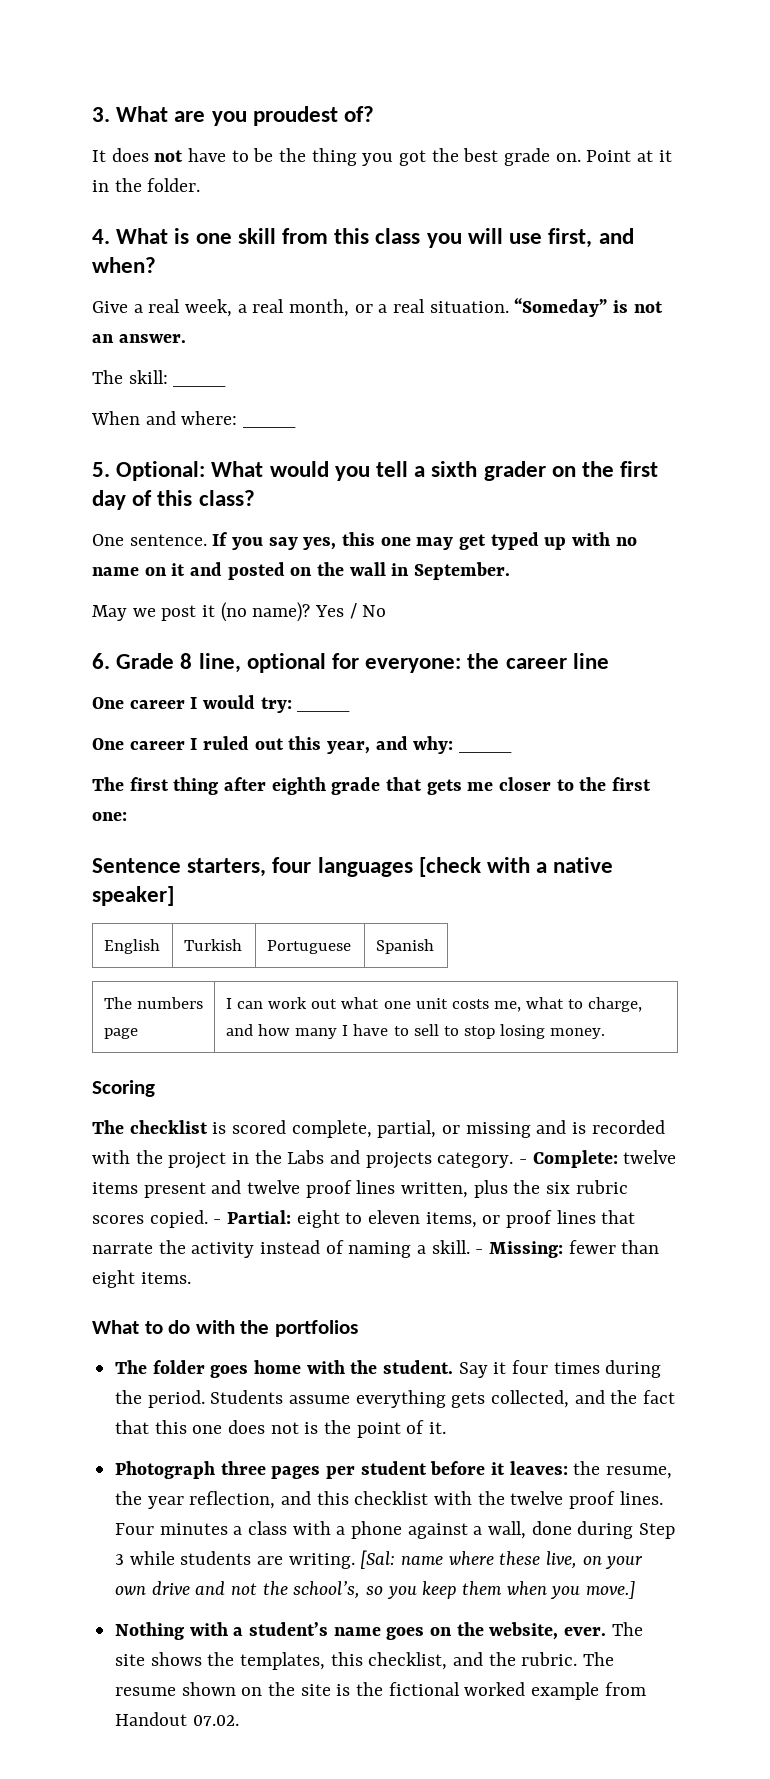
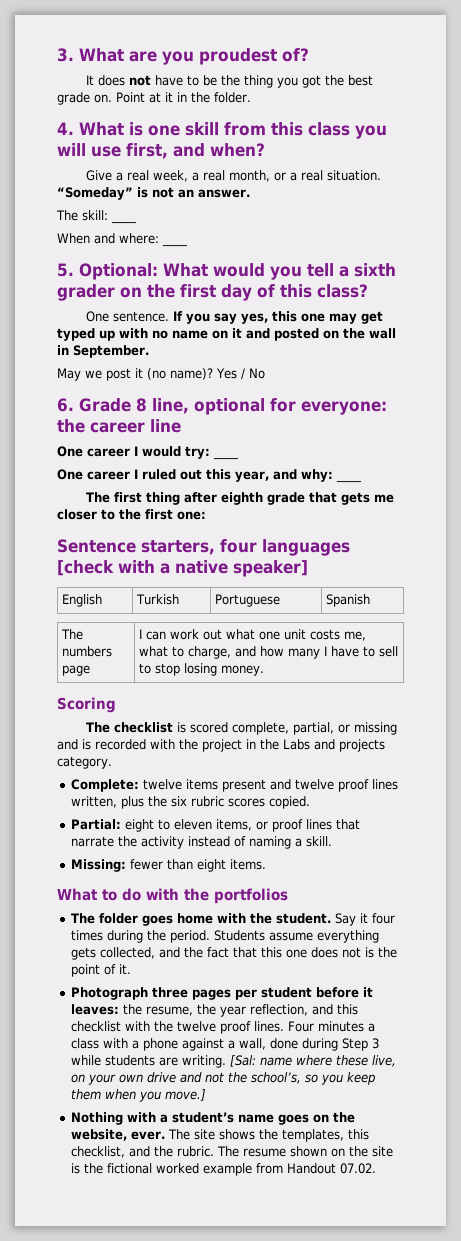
- The checklist is scored complete, partial, or missing and is recorded with the project in the Labs and projects category. - Complete: twelve items present and twelve proof lines written, plus the six rubric scores copied. - Partial: eight to eleven items, or proof lines that narrate the activity instead of naming a skill. - Missing: fewer than eight items.
+ The checklist is scored complete, partial, or missing and is recorded with the project in the Labs and projects category.
+ Complete: twelve items present and twelve proof lines written, plus the six rubric scores copied.
+ Partial: eight to eleven items, or proof lines that narrate the activity instead of naming a skill.
+ Missing: fewer than eight items.

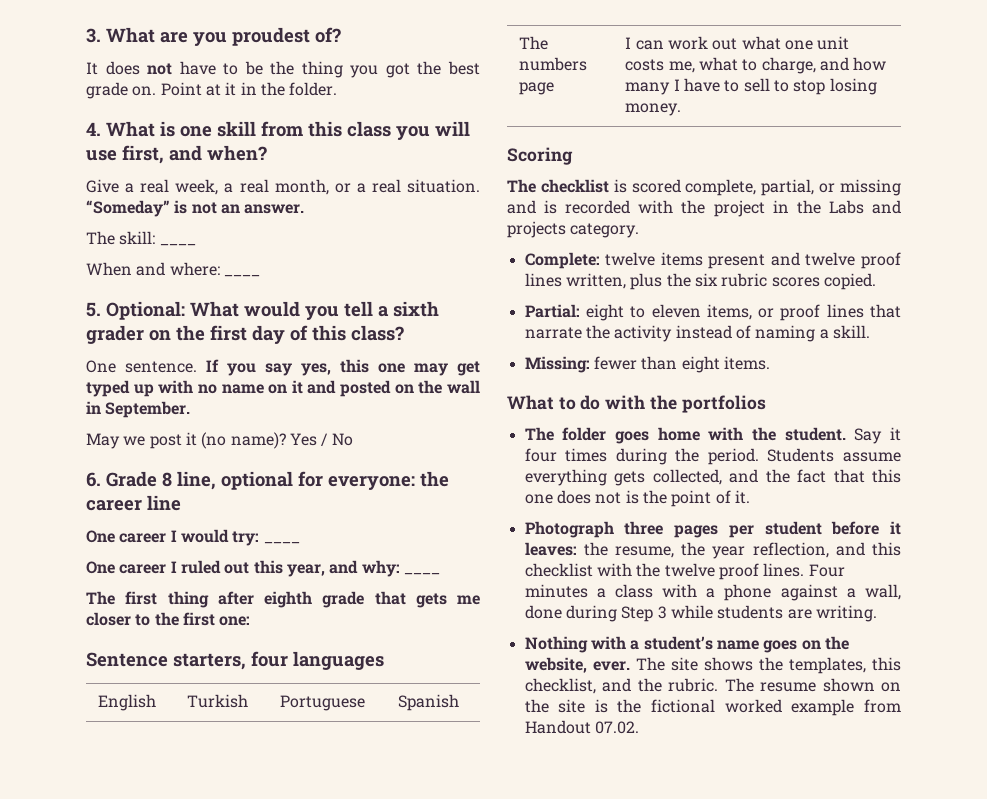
- Sentence starters, four languages [check with a native speaker]
+ Sentence starters, four languages
- [Sal: name where these live, on your own drive and not the school’s, so you keep them when you move.]

